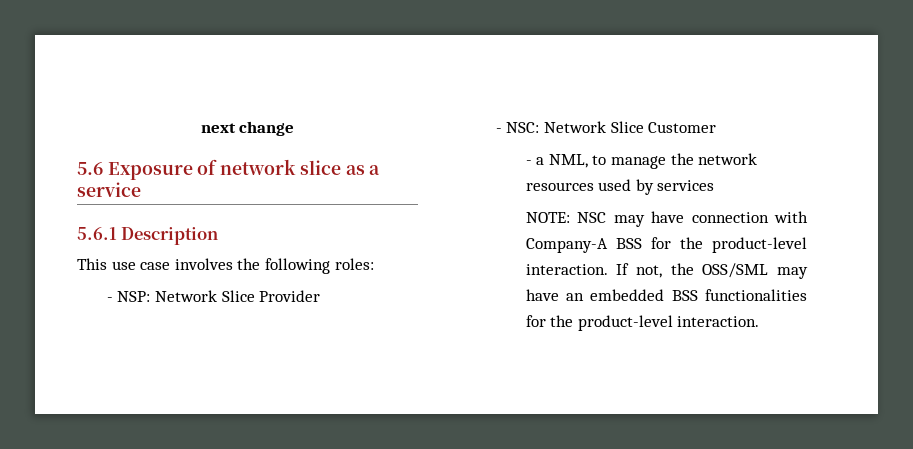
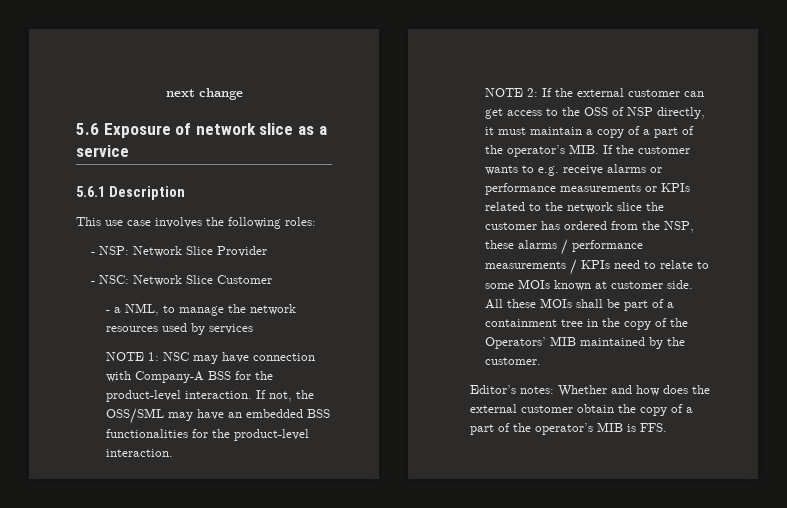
- NOTE: NSC may have connection with Company-A BSS for the product-level interaction.
+ NOTE 1: NSC may have connection with Company-A BSS for the product-level interaction.
+ NOTE 2: If the external customer can get access to the OSS of NSP directly, it must maintain a copy of a part of the operator’s MIB. If the customer wants to e.g. receive alarms or performance measurements or KPIs related to the network slice the customer has ordered from the NSP, these alarms / performance measurements / KPIs need to relate to some MOIs known at customer side. All these MOIs shall be part of a containment tree in the copy of the Operators’ MIB maintained by the customer.
+ Editor’s notes: Whether and how does the external customer obtain the copy of a part of the operator’s MIB is FFS.

